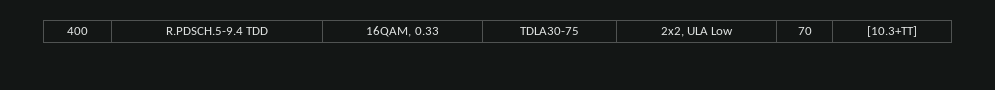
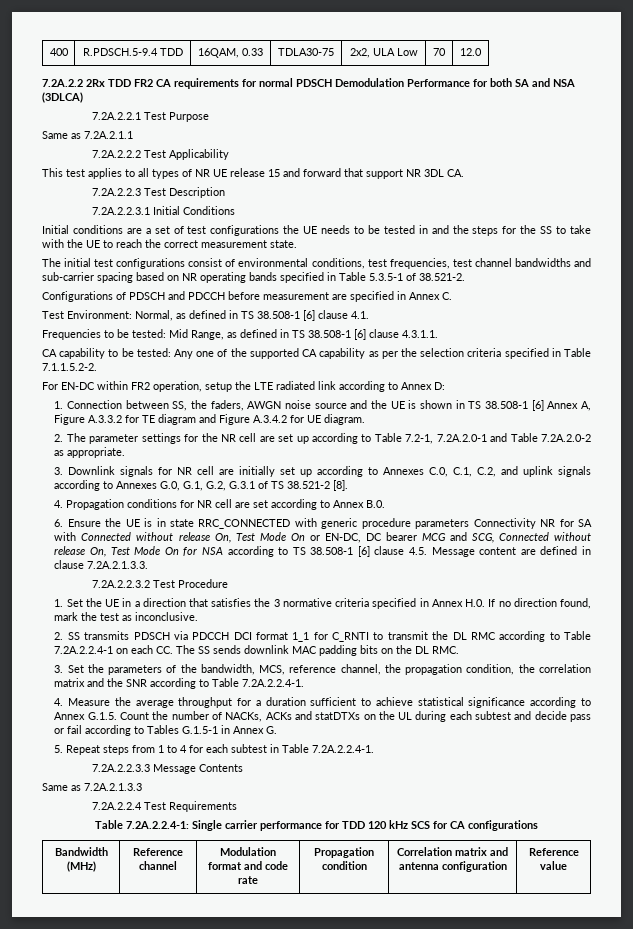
- 400 | R.PDSCH.5-9.4 TDD | 16QAM, 0.33 | TDLA30-75 | 2x2, ULA Low | 70 | [10.3+TT]
+ 400 | R.PDSCH.5-9.4 TDD | 16QAM, 0.33 | TDLA30-75 | 2x2, ULA Low | 70 | 12.0
+ 7.2A.2.2 2Rx TDD FR2 CA requirements for normal PDSCH Demodulation Performance for both SA and NSA (3DLCA)
+ 7.2A.2.2.1 Test Purpose
+ Same as 7.2A.2.1.1
+ 7.2A.2.2.2 Test Applicability
+ This test applies to all types of NR UE release 15 and forward that support NR 3DL CA.
+ 7.2A.2.2.3 Test Description
+ 7.2A.2.2.3.1 Initial Conditions
+ Initial conditions are a set of test configurations the UE needs to be tested in and the steps for the SS to take with the UE to reach the correct measurement state.
+ The initial test configurations consist of environmental conditions, test frequencies, test channel bandwidths and sub-carrier spacing based on NR operating bands specified in Table 5.3.5-1 of 38.521-2.
+ Configurations of PDSCH and PDCCH before measurement are specified in Annex C.
+ Test Environment: Normal, as defined in TS 38.508-1 [6] clause 4.1.
+ Frequencies to be tested: Mid Range, as defined in TS 38.508-1 [6] clause 4.3.1.1.
+ CA capability to be tested: Any one of the supported CA capability as per the selection criteria specified in Table 7.1.1.5.2-2.
+ For EN-DC within FR2 operation, setup the LTE radiated link according to Annex D:
+ 1. Connection between SS, the faders, AWGN noise source and the UE is shown in TS 38.508-1 [6] Annex A, Figure A.3.3.2 for TE diagram and Figure A.3.4.2 for UE diagram.
+ 2. The parameter settings for the NR cell are set up according to Table 7.2-1, 7.2A.2.0-1 and Table 7.2A.2.0-2 as appropriate.
+ 3. Downlink signals for NR cell are initially set up according to Annexes C.0, C.1, C.2, and uplink signals according to Annexes G.0, G.1, G.2, G.3.1 of TS 38.521-2 [8].
+ 4. Propagation conditions for NR cell are set according to Annex B.0.
+ 6. Ensure the UE is in state RRC_CONNECTED with generic procedure parameters Connectivity NR for SA with Connected without release On, Test Mode On or EN-DC, DC bearer MCG and SCG, Connected without release On, Test Mode On for NSA according to TS 38.508-1 [6] clause 4.5. Message content are defined in clause 7.2A.2.1.3.3.
+ 7.2A.2.2.3.2 Test Procedure
+ 1. Set the UE in a direction that satisfies the 3 normative criteria specified in Annex H.0. If no direction found, mark the test as inconclusive.
+ 2. SS transmits PDSCH via PDCCH DCI format 1_1 for C_RNTI to transmit the DL RMC according to Table 7.2A.2.2.4-1 on each CC. The SS sends downlink MAC padding bits on the DL RMC.
+ 3. Set the parameters of the bandwidth, MCS, reference channel, the propagation condition, the correlation matrix and the SNR according to Table 7.2A.2.2.4-1.
+ 4. Measure the average throughput for a duration sufficient to achieve statistical significance according to Annex G.1.5. Count the number of NACKs, ACKs and statDTXs on the UL during each subtest and decide pass or fail according to Tables G.1.5-1 in Annex G.
+ 5. Repeat steps from 1 to 4 for each subtest in Table 7.2A.2.2.4-1.
+ 7.2A.2.2.3.3 Message Contents
+ Same as 7.2A.2.1.3.3
+ 7.2A.2.2.4 Test Requirements
+ Table 7.2A.2.2.4-1: Single carrier performance for TDD 120 kHz SCS for CA configurations
+ Bandwidth (MHz) | Reference channel | Modulation format and code rate | Propagation condition | Correlation matrix and antenna configuration | Reference value

